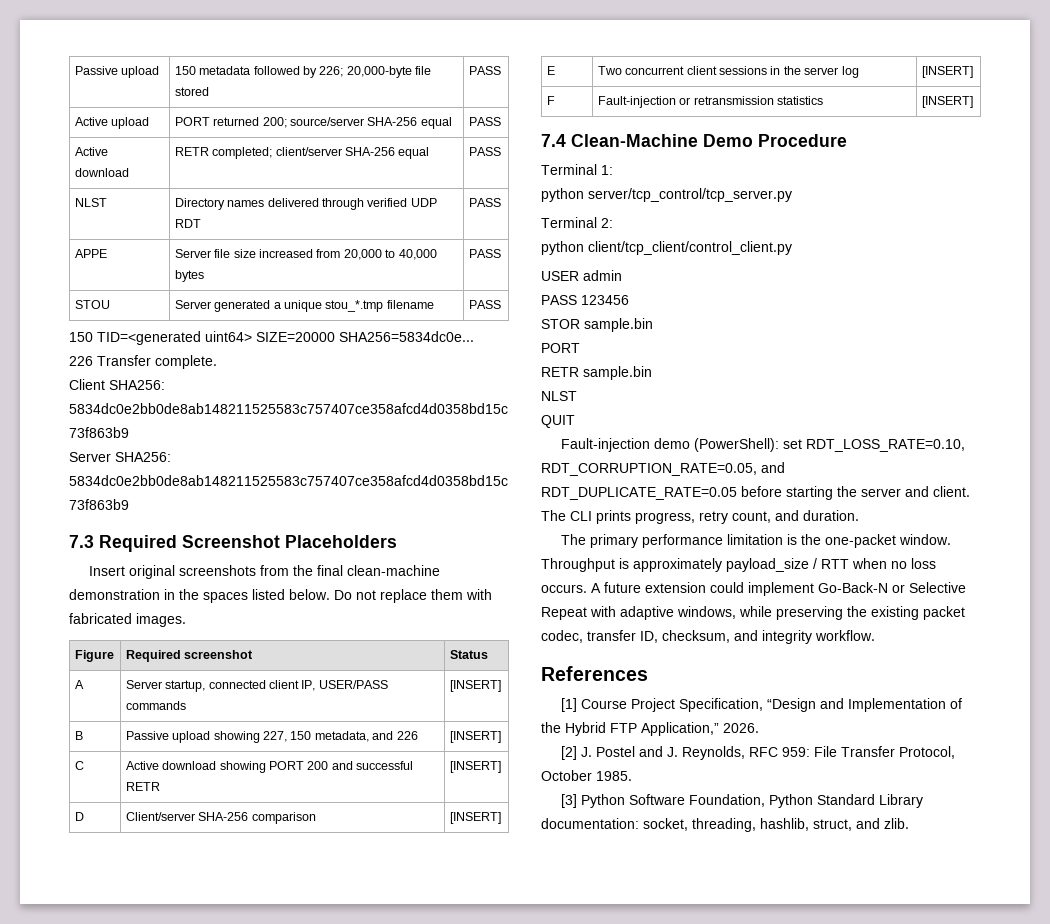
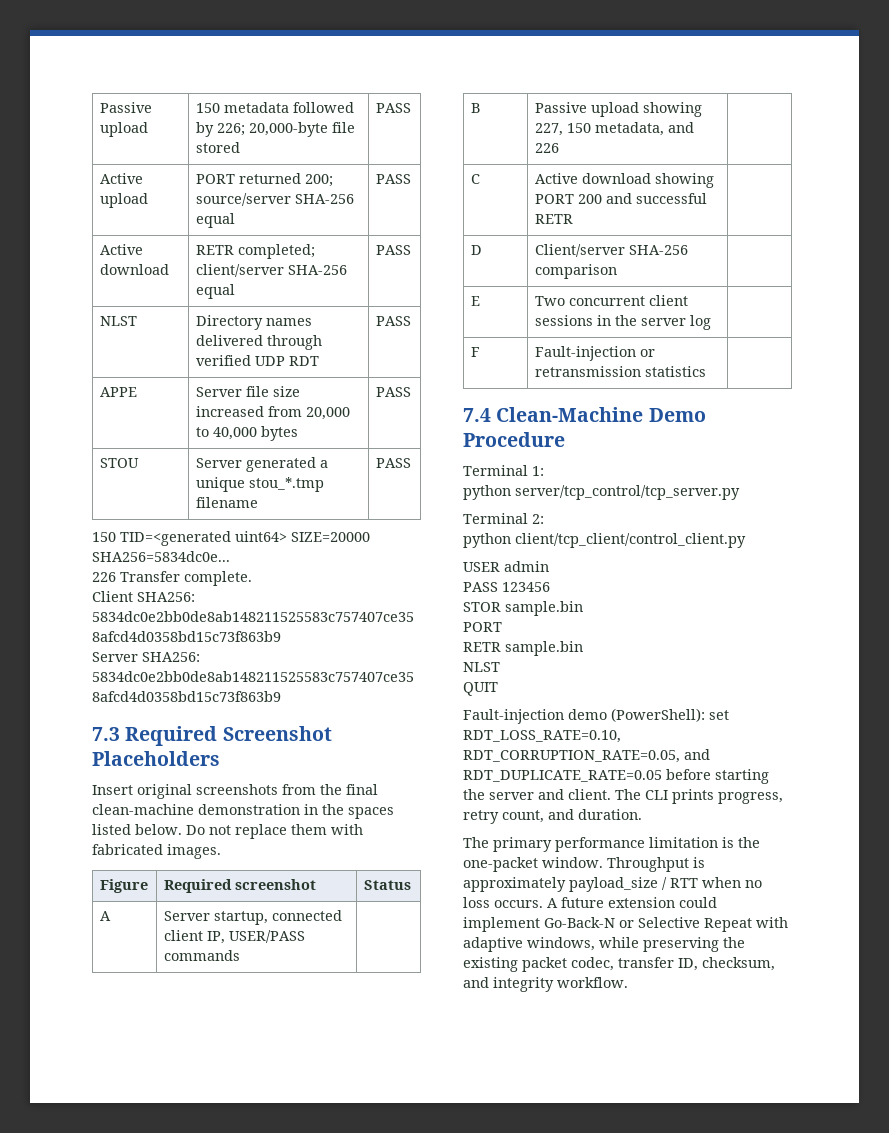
- A | Server startup, connected client IP, USER/PASS commands | [INSERT]
+ A | Server startup, connected client IP, USER/PASS commands |
- B | Passive upload showing 227, 150 metadata, and 226 | [INSERT]
+ B | Passive upload showing 227, 150 metadata, and 226 |
- C | Active download showing PORT 200 and successful RETR | [INSERT]
+ C | Active download showing PORT 200 and successful RETR |
- D | Client/server SHA-256 comparison | [INSERT]
+ D | Client/server SHA-256 comparison |
- E | Two concurrent client sessions in the server log | [INSERT]
+ E | Two concurrent client sessions in the server log |
- F | Fault-injection or retransmission statistics | [INSERT]
+ F | Fault-injection or retransmission statistics |
- References
- [1] Course Project Specification, “Design and Implementation of the Hybrid FTP Application,” 2026.
- [2] J. Postel and J. Reynolds, RFC 959: File Transfer Protocol, October 1985.
- [3] Python Software Foundation, Python Standard Library documentation: socket, threading, hashlib, struct, and zlib.

